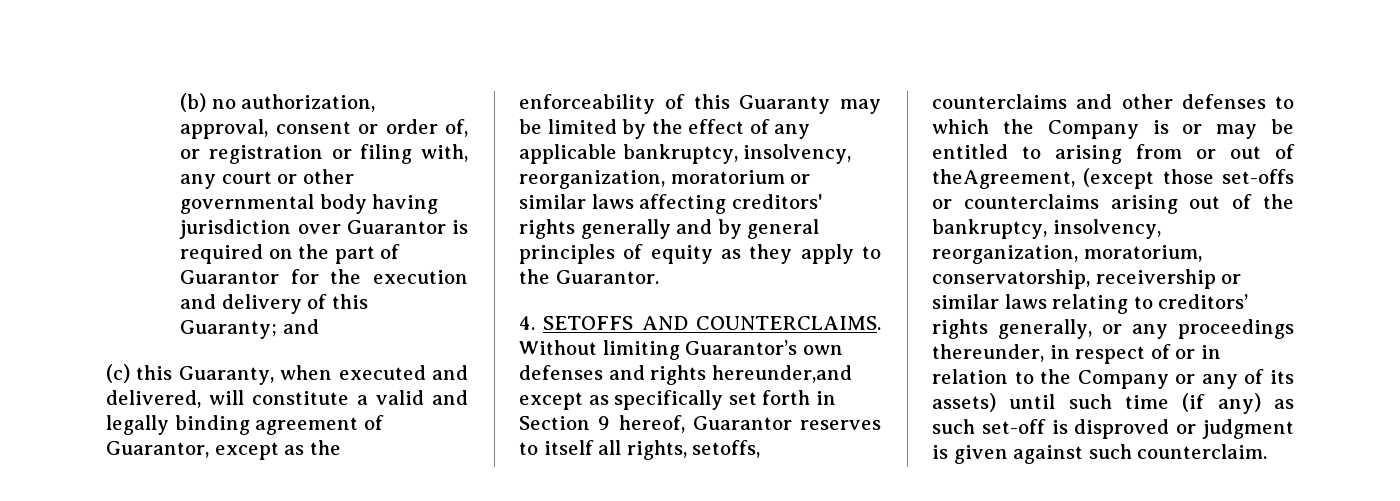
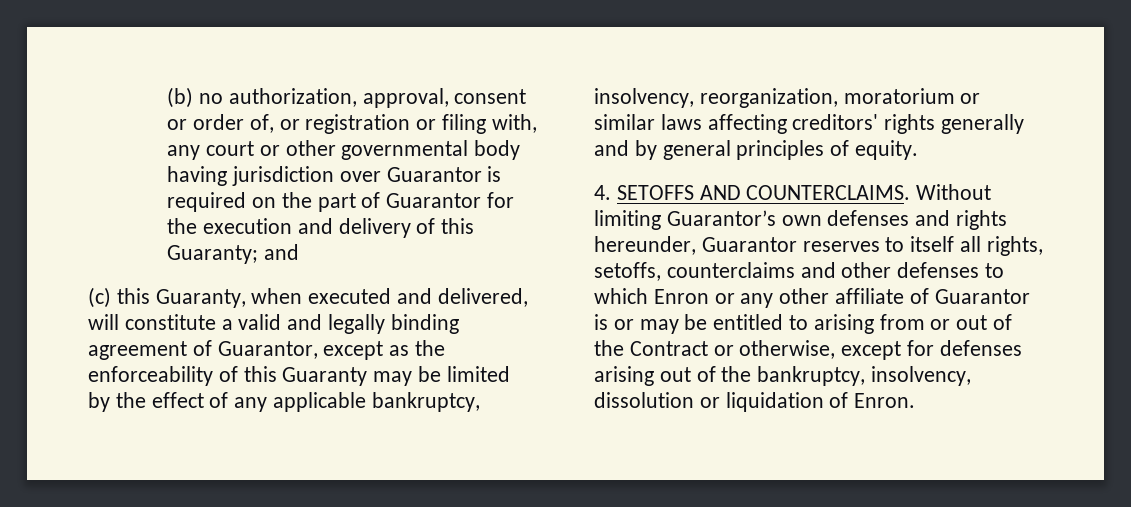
- (c) this Guaranty, when executed and delivered, will constitute a valid and legally binding agreement of Guarantor, except as the enforceability of this Guaranty may be limited by the effect of any applicable bankruptcy, insolvency, reorganization, moratorium or similar laws affecting creditors' rights generally and by general principles of equity as they apply to the Guarantor.
+ (c) this Guaranty, when executed and delivered, will constitute a valid and legally binding agreement of Guarantor, except as the enforceability of this Guaranty may be limited by the effect of any applicable bankruptcy, insolvency, reorganization, moratorium or similar laws affecting creditors' rights generally and by general principles of equity.
- Without limiting Guarantor’s own defenses and rights hereunder,and except as specifically set forth in Section 9 hereof, Guarantor reserves to itself all rights, setoffs, counterclaims and other defenses to which the Company is or may be entitled to arising from or out of theAgreement, (except those set-offs or counterclaims arising out of the bankruptcy, insolvency, reorganization, moratorium, conservatorship, receivership or similar laws relating to creditors’ rights generally, or any proceedings thereunder, in respect of or in relation to the Company or any of its assets) until such time (if any) as such set-off is disproved or judgment is given against such counterclaim.
+ Without limiting Guarantor’s own defenses and rights hereunder, Guarantor reserves to itself all rights, setoffs, counterclaims and other defenses to which Enron or any other affiliate of Guarantor is or may be entitled to arising from or out of the Contract or otherwise, except for defenses arising out of the bankruptcy, insolvency, dissolution or liquidation of Enron.

